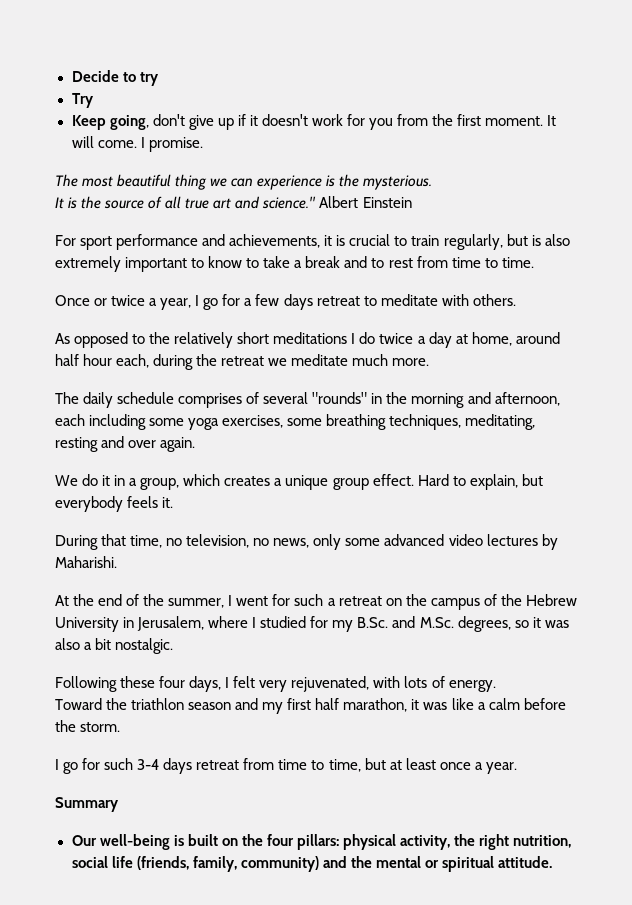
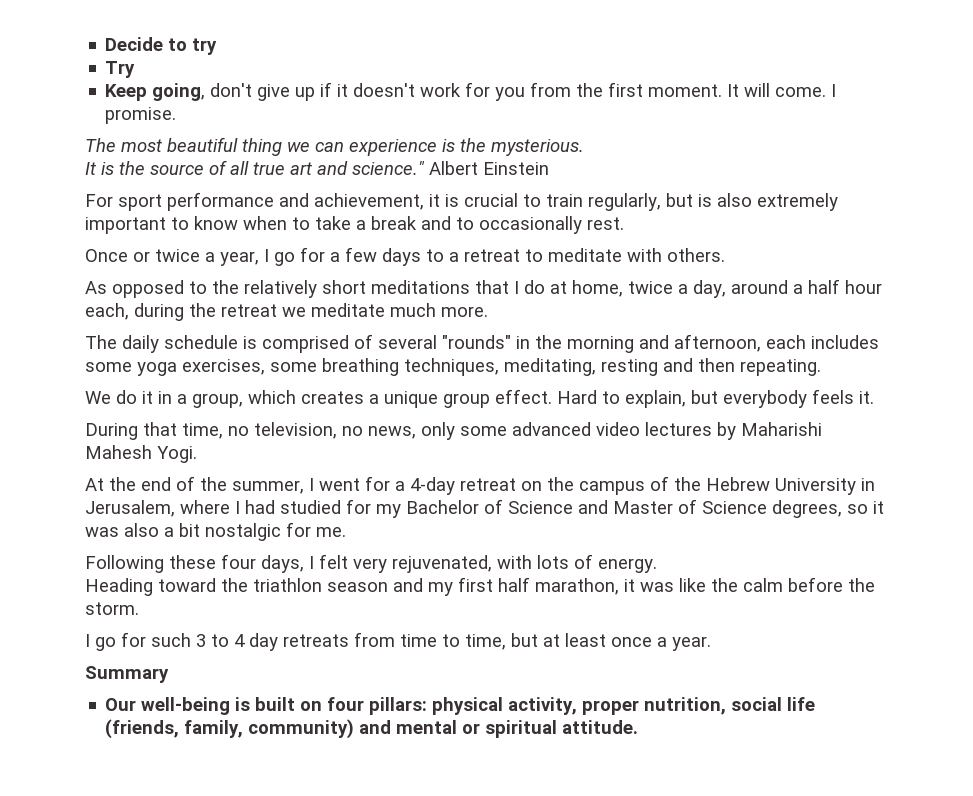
- For sport performance and achievements, it is crucial to train regularly, but is also extremely important to know to take a break and to rest from time to time.
+ For sport performance and achievement, it is crucial to train regularly, but is also extremely important to know when to take a break and to occasionally rest.
- Once or twice a year, I go for a few days retreat to meditate with others.
+ Once or twice a year, I go for a few days to a retreat to meditate with others.
- As opposed to the relatively short meditations I do twice a day at home, around half hour each, during the retreat we meditate much more.
+ As opposed to the relatively short meditations that I do at home, twice a day, around a half hour each, during the retreat we meditate much more.
- The daily schedule comprises of several "rounds" in the morning and afternoon, each including some yoga exercises, some breathing techniques, meditating, resting and over again.
+ The daily schedule is comprised of several "rounds" in the morning and afternoon, each includes some yoga exercises, some breathing techniques, meditating, resting and then repeating.
- During that time, no television, no news, only some advanced video lectures by Maharishi.
+ During that time, no television, no news, only some advanced video lectures by Maharishi Mahesh Yogi.
- At the end of the summer, I went for such a retreat on the campus of the Hebrew University in Jerusalem, where I studied for my B.Sc. and M.Sc. degrees, so it was also a bit nostalgic.
+ At the end of the summer, I went for a 4-day retreat on the campus of the Hebrew University in Jerusalem, where I had studied for my Bachelor of Science and Master of Science degrees, so it was also a bit nostalgic for me.
- Toward the triathlon season and my first half marathon, it was like a calm before the storm.
+ Heading toward the triathlon season and my first half marathon, it was like the calm before the storm.
- I go for such 3-4 days retreat from time to time, but at least once a year.
+ I go for such 3 to 4 day retreats from time to time, but at least once a year.
- Our well-being is built on the four pillars: physical activity, the right nutrition, social life (friends, family, community) and the mental or spiritual attitude.
+ Our well-being is built on four pillars: physical activity, proper nutrition, social life (friends, family, community) and mental or spiritual attitude.

